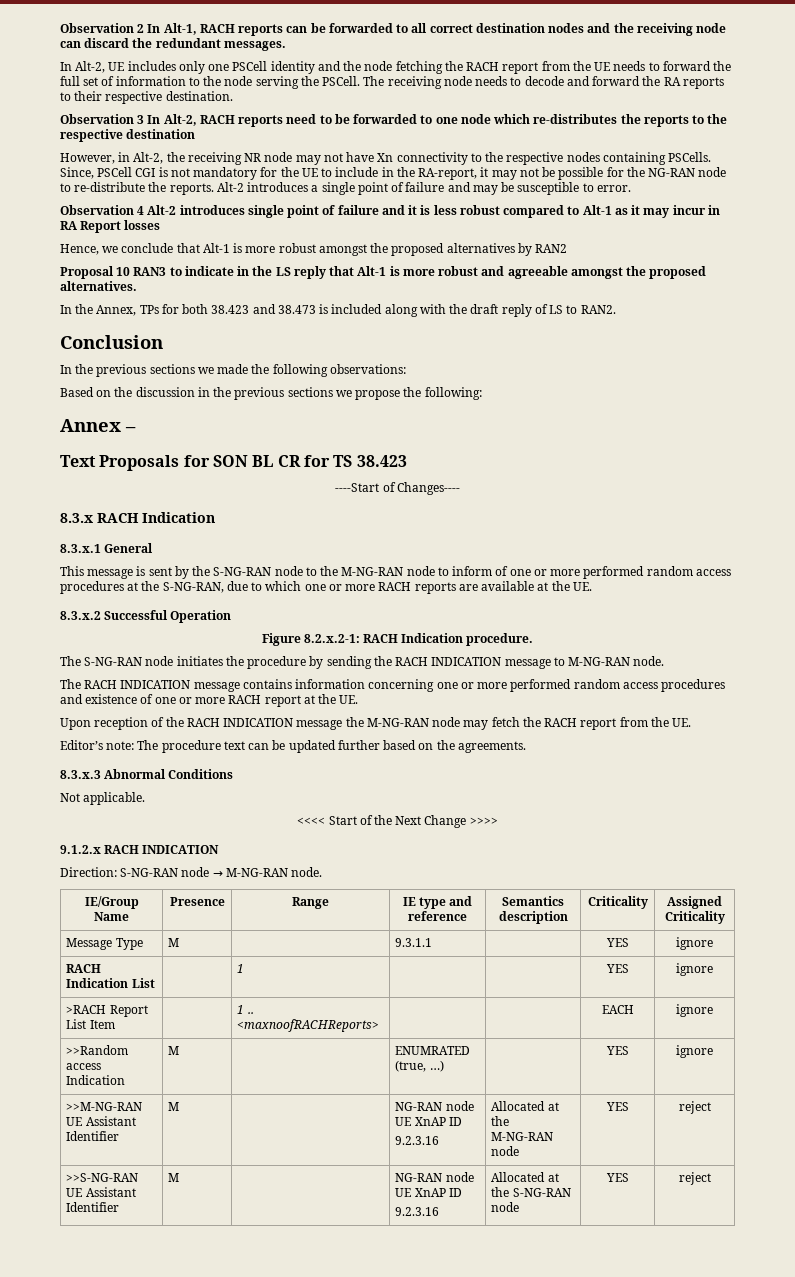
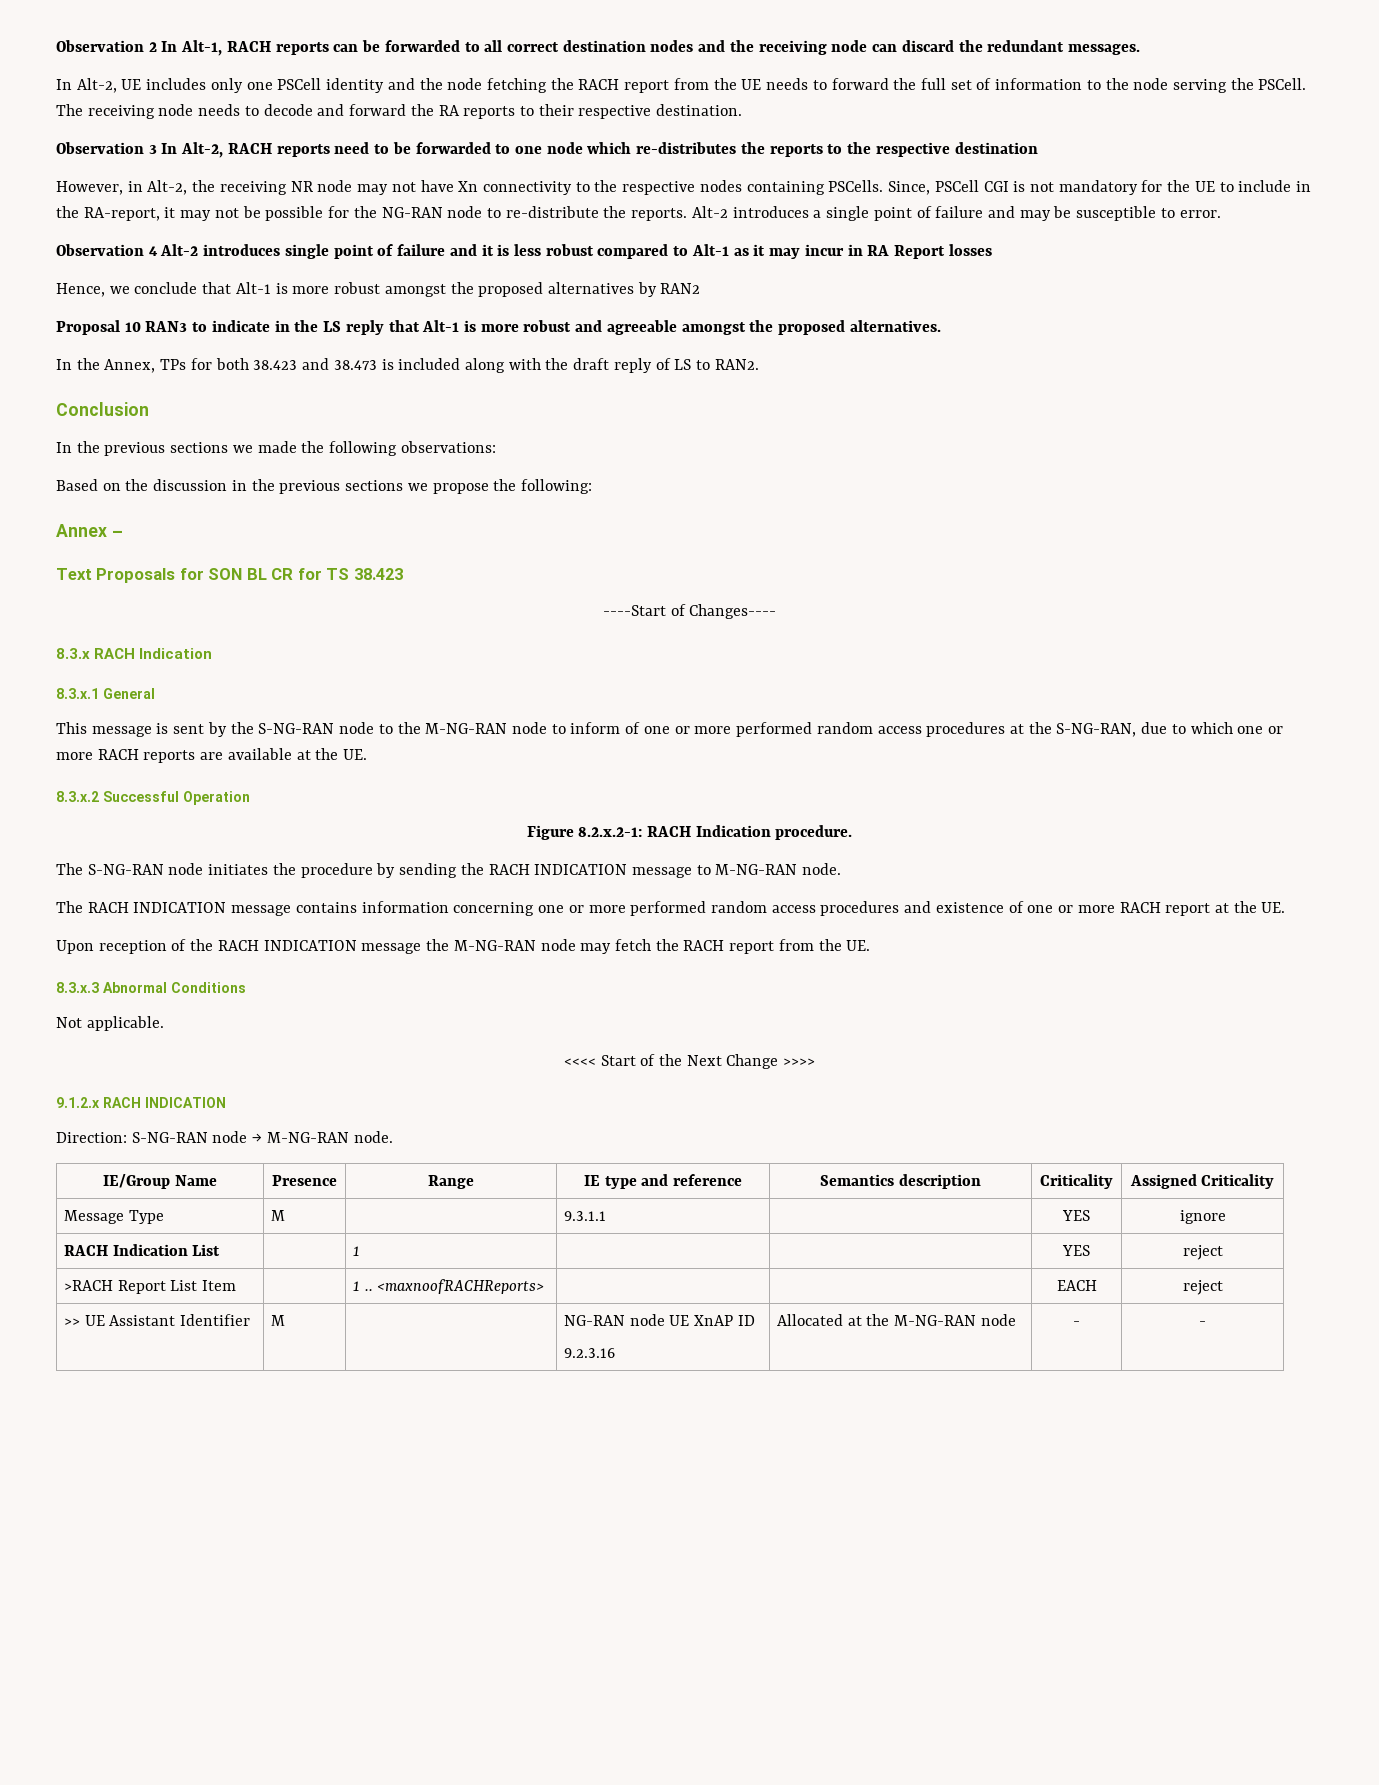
- Editor’s note: The procedure text can be updated further based on the agreements.
- RACH Indication List | | 1 | | | YES | ignore
+ RACH Indication List | | 1 | | | YES | reject
- >RACH Report List Item | | 1 .. <maxnoofRACHReports> | | | EACH | ignore
- >>Random access Indication | M | | ENUMRATED (true, …) | | YES | ignore
- >>M-NG-RAN UE Assistant Identifier | M | | NG-RAN node UE XnAP ID
- 9.2.3.16 | Allocated at the M-NG-RAN node | YES | reject
- >>S-NG-RAN UE Assistant Identifier | M | | NG-RAN node UE XnAP ID
- 9.2.3.16 | Allocated at the S-NG-RAN node | YES | reject
+ >RACH Report List Item | | 1 .. <maxnoofRACHReports> | | | EACH | reject
+ >> UE Assistant Identifier | M | | NG-RAN node UE XnAP ID
+ 9.2.3.16 | Allocated at the M-NG-RAN node | - | -

